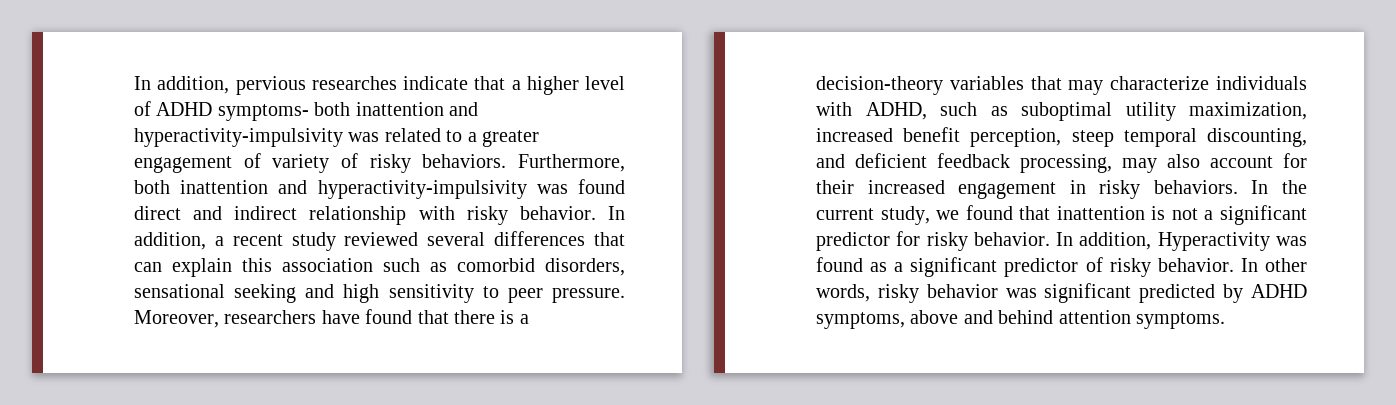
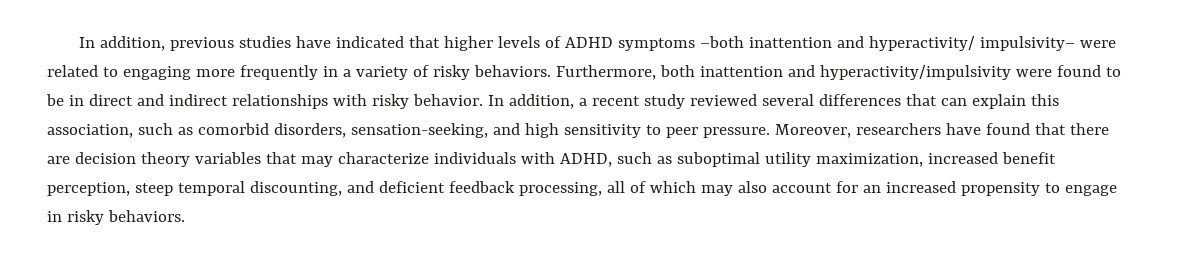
- In addition, pervious researches indicate that a higher level of ADHD symptoms- both inattention and hyperactivity-impulsivity was related to a greater engagement of variety of risky behaviors.
+ In addition, previous studies have indicated that higher levels of ADHD symptoms –both inattention and hyperactivity/ impulsivity– were related to engaging more frequently in a variety of risky behaviors.
- Furthermore, both inattention and hyperactivity-impulsivity was found direct and indirect relationship with risky behavior.
+ Furthermore, both inattention and hyperactivity/impulsivity were found to be in direct and indirect relationships with risky behavior.
- In addition, a recent study reviewed several differences that can explain this association such as comorbid disorders, sensational seeking and high sensitivity to peer pressure.
+ In addition, a recent study reviewed several differences that can explain this association, such as comorbid disorders, sensation-seeking, and high sensitivity to peer pressure.
- Moreover, researchers have found that there is a decision-theory variables that may characterize individuals with ADHD, such as suboptimal utility maximization, increased benefit perception, steep temporal discounting, and deficient feedback processing, may also account for their increased engagement in risky behaviors. In the current study, we found that inattention is not a significant predictor for risky behavior. In addition, Hyperactivity was found as a significant predictor of risky behavior. In other words, risky behavior was significant predicted by ADHD symptoms, above and behind attention symptoms.
+ Moreover, researchers have found that there are decision theory variables that may characterize individuals with ADHD, such as suboptimal utility maximization, increased benefit perception, steep temporal discounting, and deficient feedback processing, all of which may also account for an increased propensity to engage in risky behaviors.

